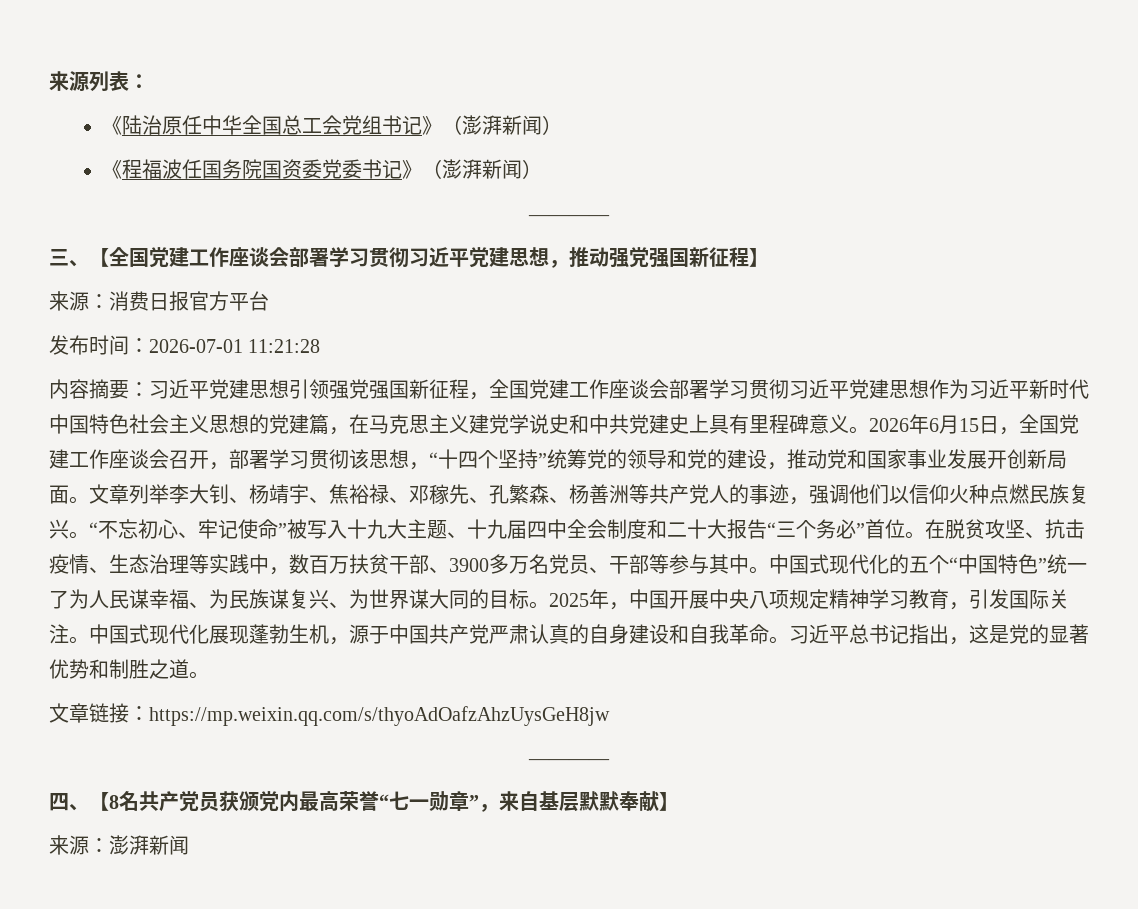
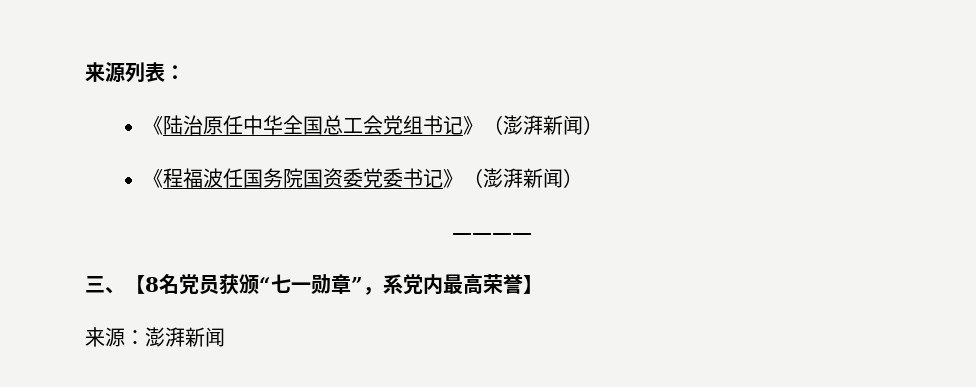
- 三、【全国党建工作座谈会部署学习贯彻习近平党建思想，推动强党强国新征程】
- 来源：消费日报官方平台
- 发布时间：2026-07-01 11:21:28
- 内容摘要：习近平党建思想引领强党强国新征程，全国党建工作座谈会部署学习贯彻习近平党建思想作为习近平新时代中国特色社会主义思想的党建篇，在马克思主义建党学说史和中共党建史上具有里程碑意义。2026年6月15日，全国党建工作座谈会召开，部署学习贯彻该思想，“十四个坚持”统筹党的领导和党的建设，推动党和国家事业发展开创新局面。文章列举李大钊、杨靖宇、焦裕禄、邓稼先、孔繁森、杨善洲等共产党人的事迹，强调他们以信仰火种点燃民族复兴。“不忘初心、牢记使命”被写入十九大主题、十九届四中全会制度和二十大报告“三个务必”首位。在脱贫攻坚、抗击疫情、生态治理等实践中，数百万扶贫干部、3900多万名党员、干部等参与其中。中国式现代化的五个“中国特色”统一了为人民谋幸福、为民族谋复兴、为世界谋大同的目标。2025年，中国开展中央八项规定精神学习教育，引发国际关注。中国式现代化展现蓬勃生机，源于中国共产党严肃认真的自身建设和自我革命。习近平总书记指出，这是党的显著优势和制胜之道。
- 文章链接：https://mp.weixin.qq.com/s/thyoAdOafzAhzUysGeH8jw
- ————
- 四、【8名共产党员获颁党内最高荣誉“七一勋章”，来自基层默默奉献】
+ 三、【8名党员获颁“七一勋章”，系党内最高荣誉】

